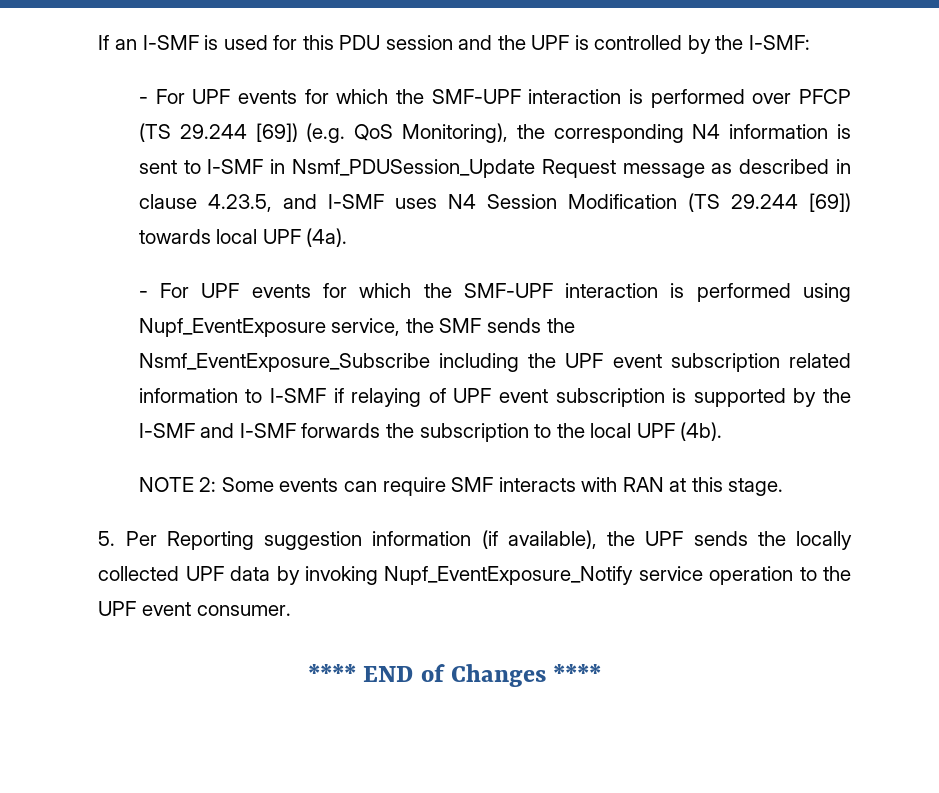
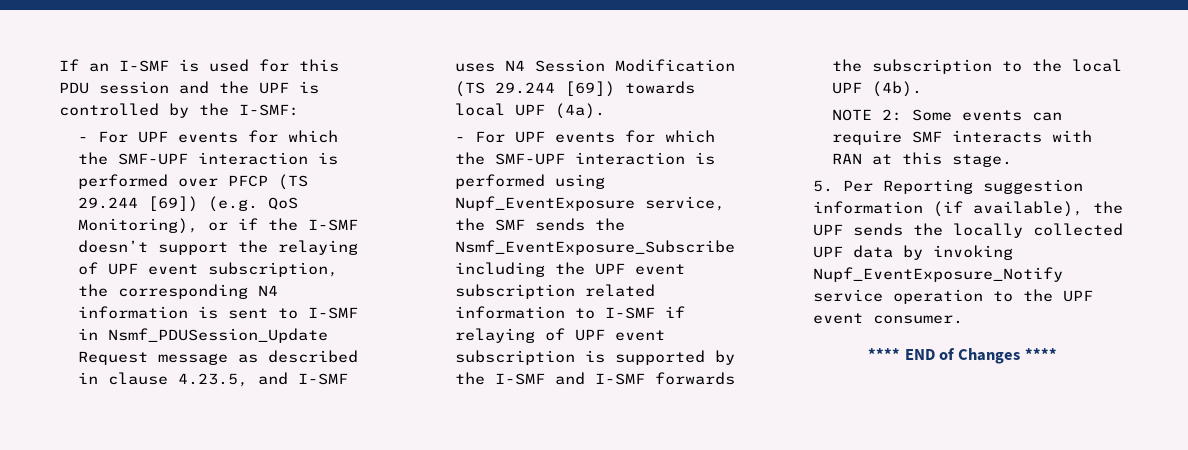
- - For UPF events for which the SMF-UPF interaction is performed over PFCP (TS 29.244 [69]) (e.g. QoS Monitoring), the corresponding N4 information is sent to I-SMF in Nsmf_PDUSession_Update Request message as described in clause 4.23.5, and I-SMF uses N4 Session Modification (TS 29.244 [69]) towards local UPF (4a).
+ - For UPF events for which the SMF-UPF interaction is performed over PFCP (TS 29.244 [69]) (e.g. QoS Monitoring), or if the I-SMF doesn’t support the relaying of UPF event subscription, the corresponding N4 information is sent to I-SMF in Nsmf_PDUSession_Update Request message as described in clause 4.23.5, and I-SMF uses N4 Session Modification (TS 29.244 [69]) towards local UPF (4a).

